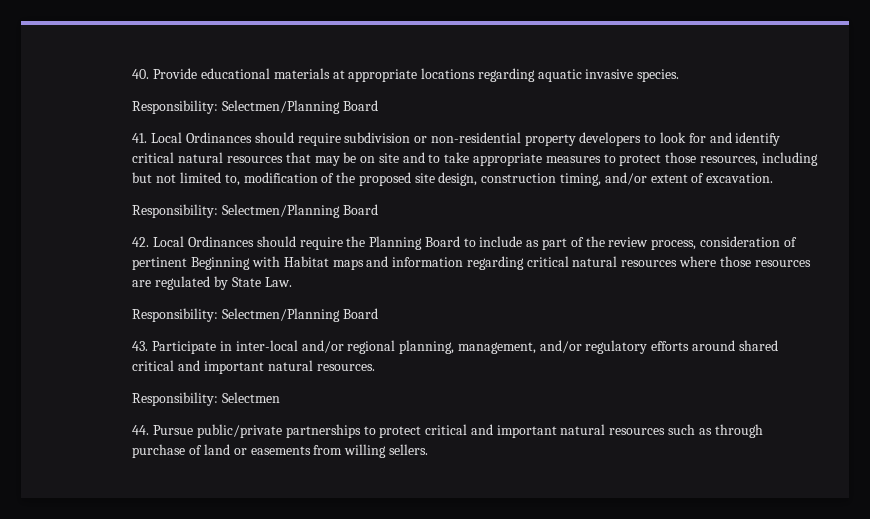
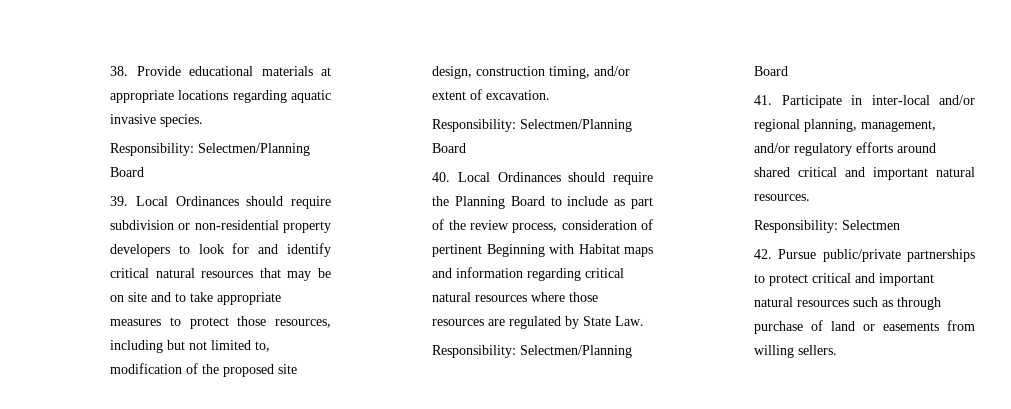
- 40. Provide educational materials at appropriate locations regarding aquatic invasive species.
+ 38. Provide educational materials at appropriate locations regarding aquatic invasive species.
- 41. Local Ordinances should require subdivision or non-residential property developers to look for and identify critical natural resources that may be on site and to take appropriate measures to protect those resources, including but not limited to, modification of the proposed site design, construction timing, and/or extent of excavation.
+ 39. Local Ordinances should require subdivision or non-residential property developers to look for and identify critical natural resources that may be on site and to take appropriate measures to protect those resources, including but not limited to, modification of the proposed site design, construction timing, and/or extent of excavation.
- 42. Local Ordinances should require the Planning Board to include as part of the review process, consideration of pertinent Beginning with Habitat maps and information regarding critical natural resources where those resources are regulated by State Law.
+ 40. Local Ordinances should require the Planning Board to include as part of the review process, consideration of pertinent Beginning with Habitat maps and information regarding critical natural resources where those resources are regulated by State Law.
- 43. Participate in inter-local and/or regional planning, management, and/or regulatory efforts around shared critical and important natural resources.
+ 41. Participate in inter-local and/or regional planning, management, and/or regulatory efforts around shared critical and important natural resources.
- 44. Pursue public/private partnerships to protect critical and important natural resources such as through purchase of land or easements from willing sellers.
+ 42. Pursue public/private partnerships to protect critical and important natural resources such as through purchase of land or easements from willing sellers.

